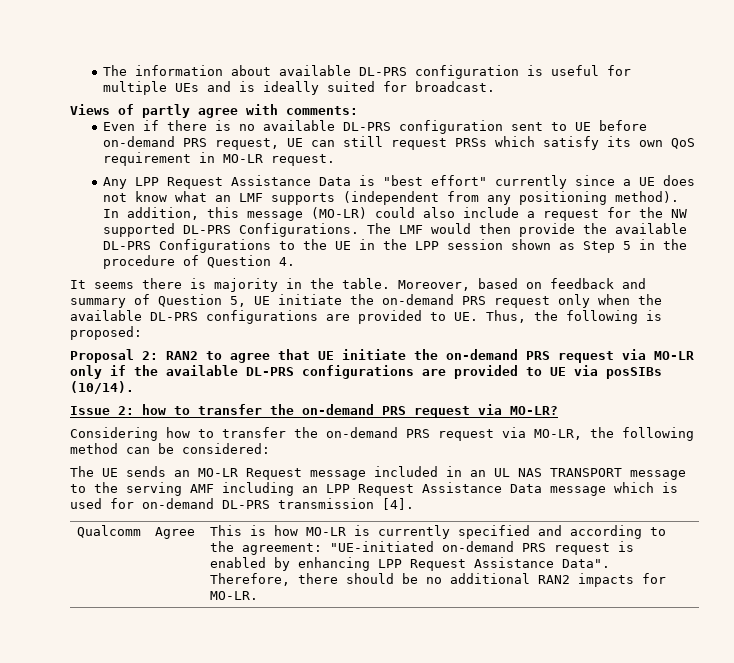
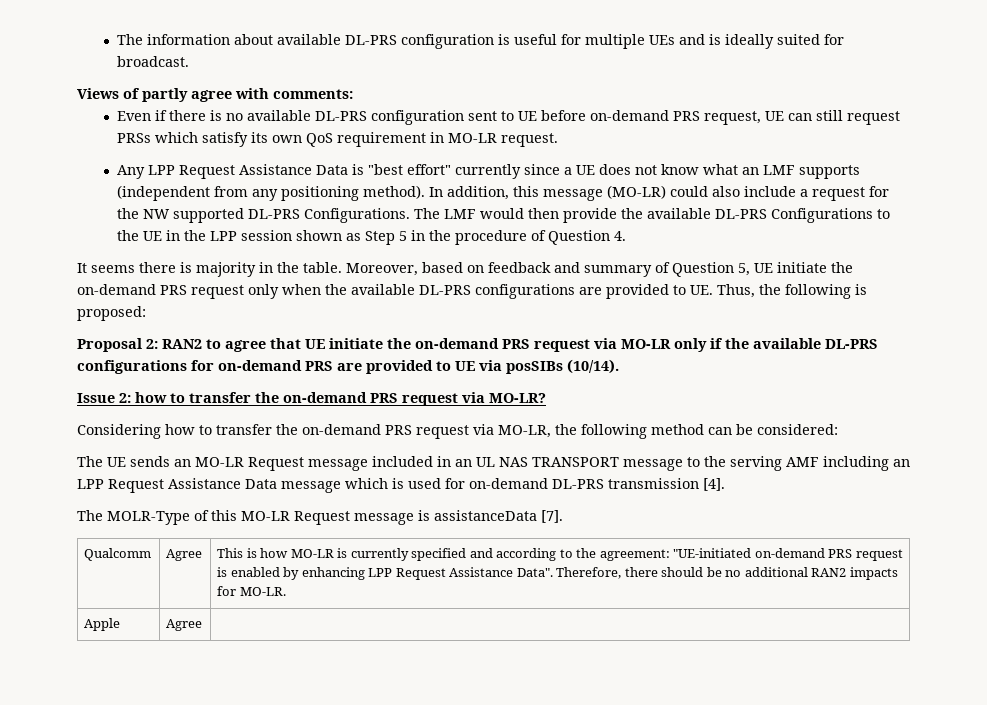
- Proposal 2: RAN2 to agree that UE initiate the on-demand PRS request via MO-LR only if the available DL-PRS configurations are provided to UE via posSIBs (10/14).
+ Proposal 2: RAN2 to agree that UE initiate the on-demand PRS request via MO-LR only if the available DL-PRS configurations for on-demand PRS are provided to UE via posSIBs (10/14).
+ The MOLR-Type of this MO-LR Request message is assistanceData [7].
+ Apple | Agree |

